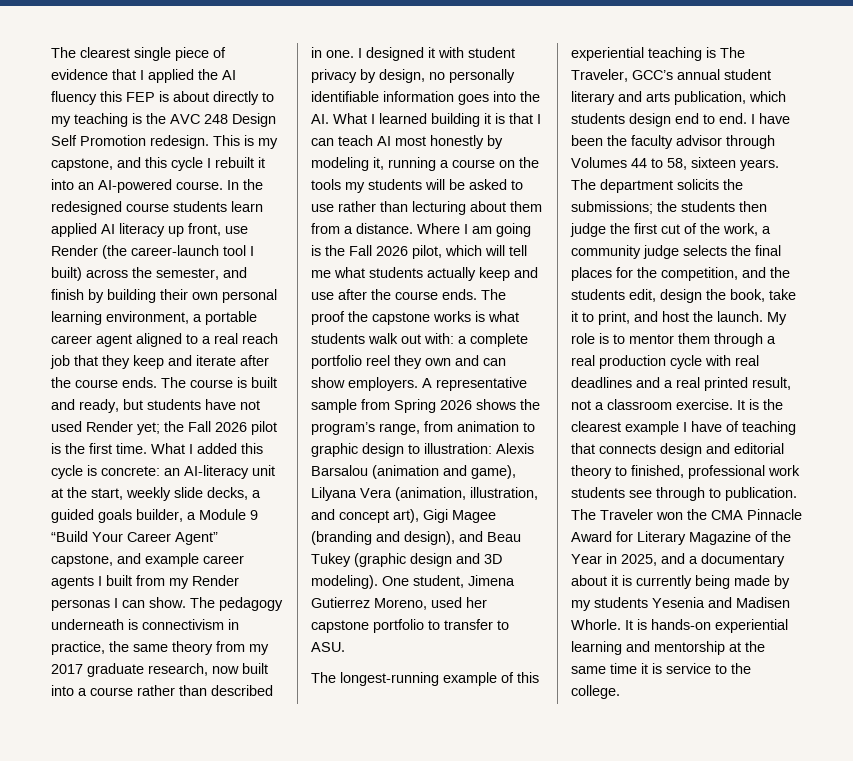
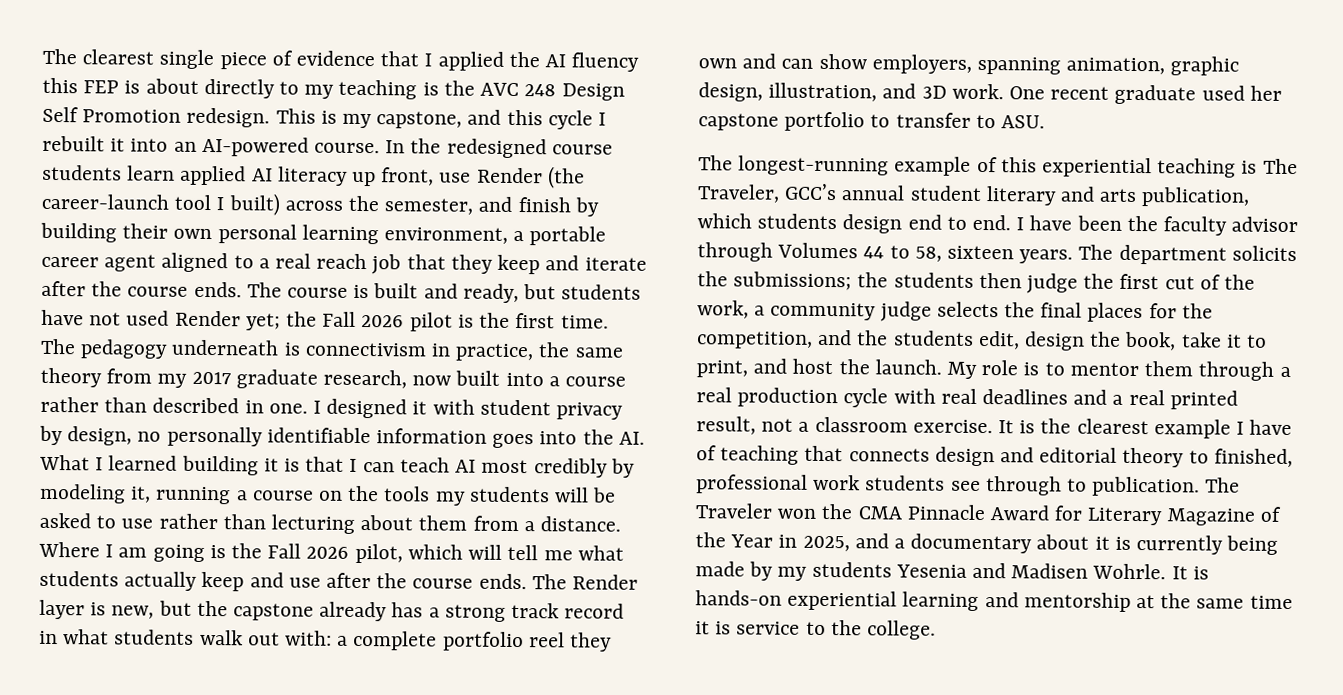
- What I added this cycle is concrete: an AI-literacy unit at the start, weekly slide decks, a guided goals builder, a Module 9 “Build Your Career Agent” capstone, and example career agents I built from my Render personas I can show.
- I designed it with student privacy by design, no personally identifiable information goes into the AI. What I learned building it is that I can teach AI most honestly by modeling it, running a course on the tools my students will be asked to use rather than lecturing about them from a distance.
+ I designed it with student privacy by design, no personally identifiable information goes into the AI. What I learned building it is that I can teach AI most credibly by modeling it, running a course on the tools my students will be asked to use rather than lecturing about them from a distance.
- The proof the capstone works is what students walk out with: a complete portfolio reel they own and can show employers. A representative sample from Spring 2026 shows the program’s range, from animation to graphic design to illustration: Alexis Barsalou (animation and game), Lilyana Vera (animation, illustration, and concept art), Gigi Magee (branding and design), and Beau Tukey (graphic design and 3D modeling). One student, Jimena Gutierrez Moreno, used her capstone portfolio to transfer to ASU.
+ The Render layer is new, but the capstone already has a strong track record in what students walk out with: a complete portfolio reel they own and can show employers, spanning animation, graphic design, illustration, and 3D work. One recent graduate used her capstone portfolio to transfer to ASU.
- The Traveler won the CMA Pinnacle Award for Literary Magazine of the Year in 2025, and a documentary about it is currently being made by my students Yesenia and Madisen Whorle.
+ The Traveler won the CMA Pinnacle Award for Literary Magazine of the Year in 2025, and a documentary about it is currently being made by my students Yesenia and Madisen Wohrle.

